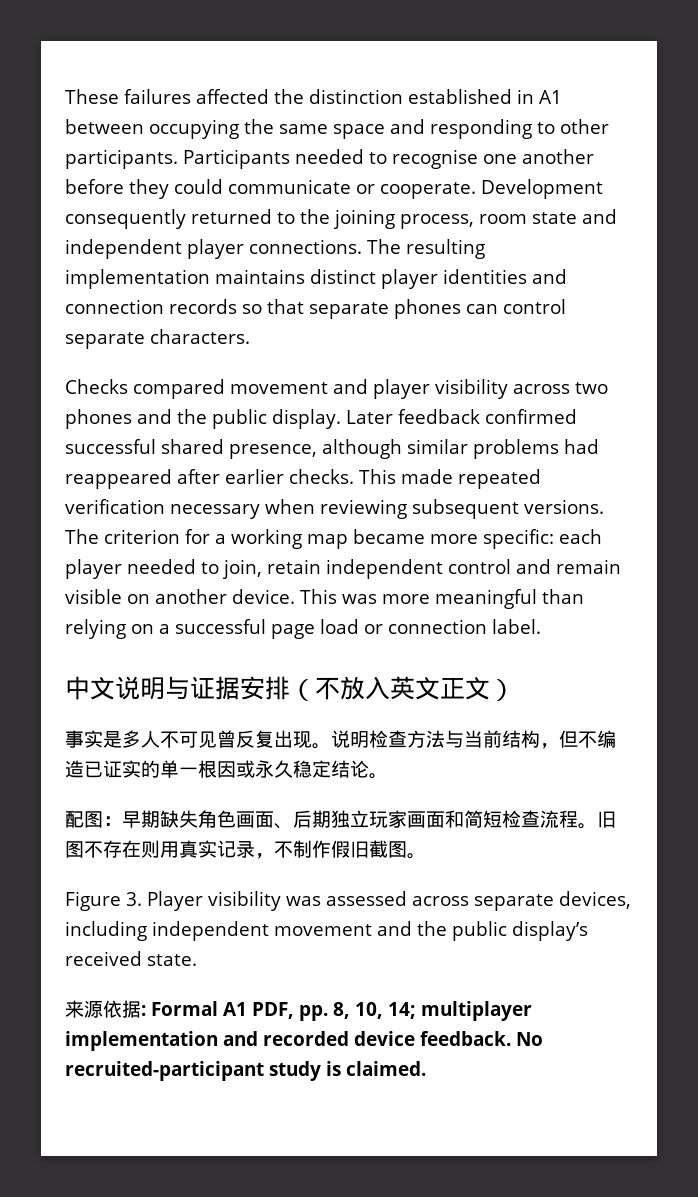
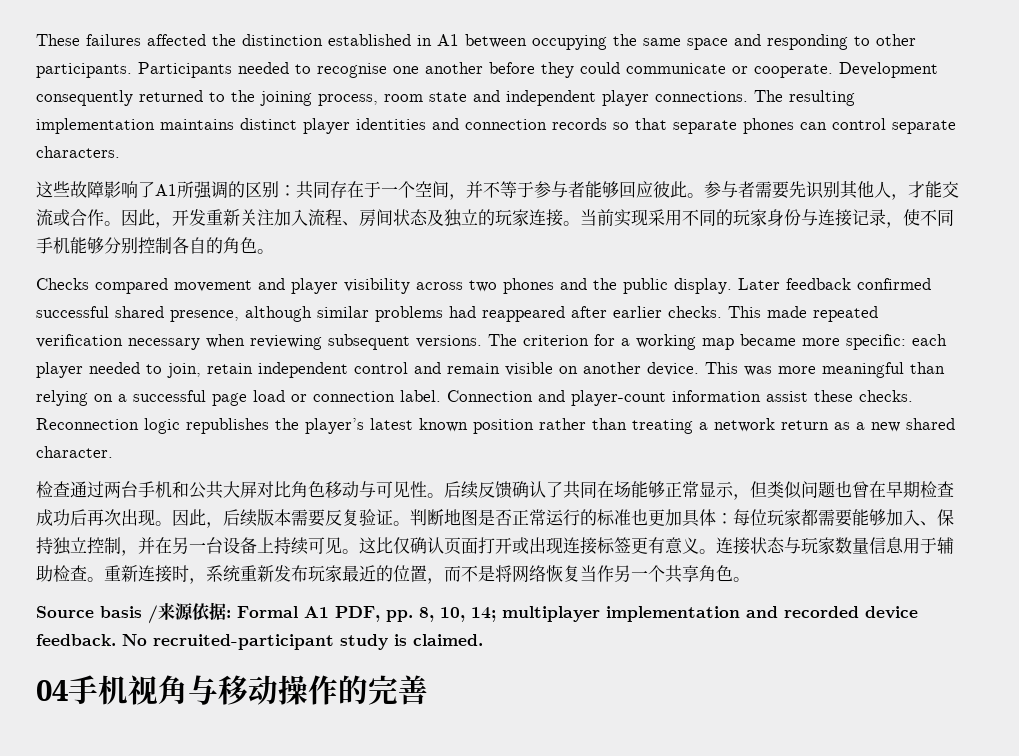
+ 这些故障影响了A1所强调的区别：共同存在于一个空间，并不等于参与者能够回应彼此。参与者需要先识别其他人，才能交流或合作。因此，开发重新关注加入流程、房间状态及独立的玩家连接。当前实现采用不同的玩家身份与连接记录，使不同手机能够分别控制各自的角色。
- This was more meaningful than relying on a successful page load or connection label.
- 中文说明与证据安排（不放入英文正文）
- 事实是多人不可见曾反复出现。说明检查方法与当前结构，但不编造已证实的单一根因或永久稳定结论。
- 配图：早期缺失角色画面、后期独立玩家画面和简短检查流程。旧图不存在则用真实记录，不制作假旧截图。
- Figure 3. Player visibility was assessed across separate devices, including independent movement and the public display’s received state.
- 来源依据: Formal A1 PDF, pp. 8, 10, 14; multiplayer implementation and recorded device feedback.
+ This was more meaningful than relying on a successful page load or connection label. Connection and player-count information assist these checks. Reconnection logic republishes the player’s latest known position rather than treating a network return as a new shared character.
+ 检查通过两台手机和公共大屏对比角色移动与可见性。后续反馈确认了共同在场能够正常显示，但类似问题也曾在早期检查成功后再次出现。因此，后续版本需要反复验证。判断地图是否正常运行的标准也更加具体：每位玩家都需要能够加入、保持独立控制，并在另一台设备上持续可见。这比仅确认页面打开或出现连接标签更有意义。连接状态与玩家数量信息用于辅助检查。重新连接时，系统重新发布玩家最近的位置，而不是将网络恢复当作另一个共享角色。
+ Source basis /来源依据: Formal A1 PDF, pp. 8, 10, 14; multiplayer implementation and recorded device feedback.
+ 04手机视角与移动操作的完善

